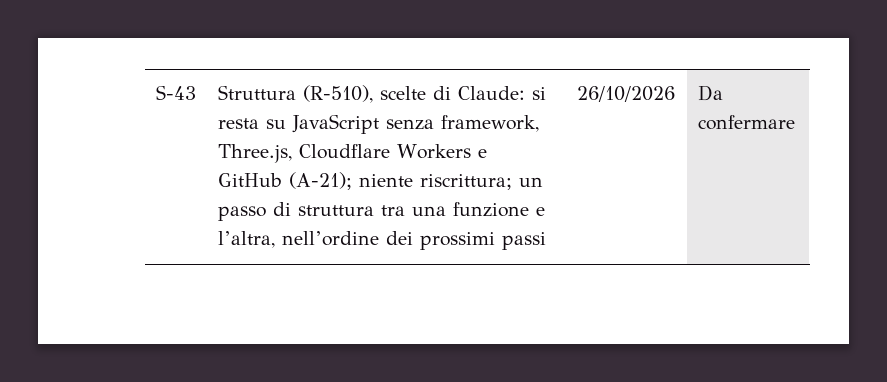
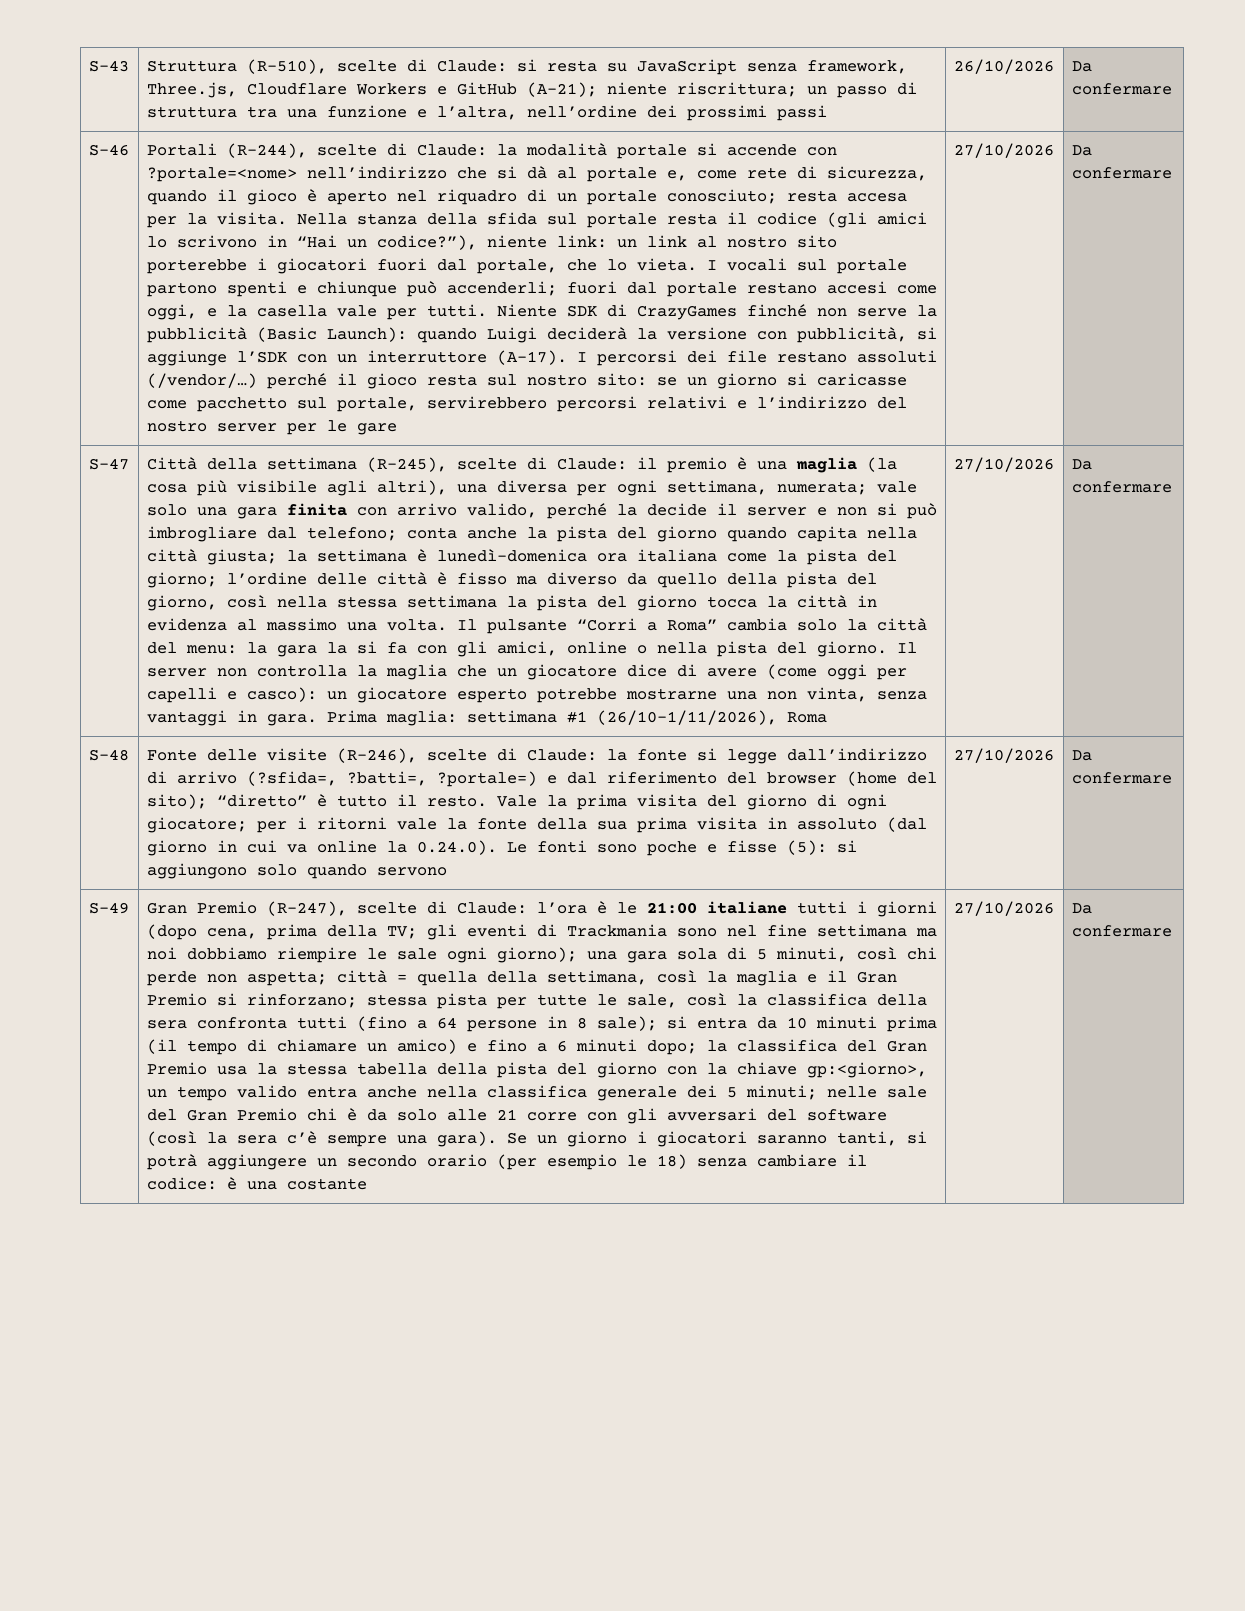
+ S-46 | Portali (R-244), scelte di Claude: la modalità portale si accende con ?portale=<nome> nell’indirizzo che si dà al portale e, come rete di sicurezza, quando il gioco è aperto nel riquadro di un portale conosciuto; resta accesa per la visita. Nella stanza della sfida sul portale resta il codice (gli amici lo scrivono in “Hai un codice?”), niente link: un link al nostro sito porterebbe i giocatori fuori dal portale, che lo vieta. I vocali sul portale partono spenti e chiunque può accenderli; fuori dal portale restano accesi come oggi, e la casella vale per tutti. Niente SDK di CrazyGames finché non serve la pubblicità (Basic Launch): quando Luigi deciderà la versione con pubblicità, si aggiunge l’SDK con un interruttore (A-17). I percorsi dei file restano assoluti (/vendor/…) perché il gioco resta sul nostro sito: se un giorno si caricasse come pacchetto sul portale, servirebbero percorsi relativi e l’indirizzo del nostro server per le gare | 27/10/2026 | Da confermare
+ S-47 | Città della settimana (R-245), scelte di Claude: il premio è una maglia (la cosa più visibile agli altri), una diversa per ogni settimana, numerata; vale solo una gara finita con arrivo valido, perché la decide il server e non si può imbrogliare dal telefono; conta anche la pista del giorno quando capita nella città giusta; la settimana è lunedì-domenica ora italiana come la pista del giorno; l’ordine delle città è fisso ma diverso da quello della pista del giorno, così nella stessa settimana la pista del giorno tocca la città in evidenza al massimo una volta. Il pulsante “Corri a Roma” cambia solo la città del menu: la gara la si fa con gli amici, online o nella pista del giorno. Il server non controlla la maglia che un giocatore dice di avere (come oggi per capelli e casco): un giocatore esperto potrebbe mostrarne una non vinta, senza vantaggi in gara. Prima maglia: settimana #1 (26/10-1/11/2026), Roma | 27/10/2026 | Da confermare
+ S-48 | Fonte delle visite (R-246), scelte di Claude: la fonte si legge dall’indirizzo di arrivo (?sfida=, ?batti=, ?portale=) e dal riferimento del browser (home del sito); “diretto” è tutto il resto. Vale la prima visita del giorno di ogni giocatore; per i ritorni vale la fonte della sua prima visita in assoluto (dal giorno in cui va online la 0.24.0). Le fonti sono poche e fisse (5): si aggiungono solo quando servono | 27/10/2026 | Da confermare
+ S-49 | Gran Premio (R-247), scelte di Claude: l’ora è le 21:00 italiane tutti i giorni (dopo cena, prima della TV; gli eventi di Trackmania sono nel fine settimana ma noi dobbiamo riempire le sale ogni giorno); una gara sola di 5 minuti, così chi perde non aspetta; città = quella della settimana, così la maglia e il Gran Premio si rinforzano; stessa pista per tutte le sale, così la classifica della sera confronta tutti (fino a 64 persone in 8 sale); si entra da 10 minuti prima (il tempo di chiamare un amico) e fino a 6 minuti dopo; la classifica del Gran Premio usa la stessa tabella della pista del giorno con la chiave gp:<giorno>, un tempo valido entra anche nella classifica generale dei 5 minuti; nelle sale del Gran Premio chi è da solo alle 21 corre con gli avversari del software (così la sera c’è sempre una gara). Se un giorno i giocatori saranno tanti, si potrà aggiungere un secondo orario (per esempio le 18) senza cambiare il codice: è una costante | 27/10/2026 | Da confermare

